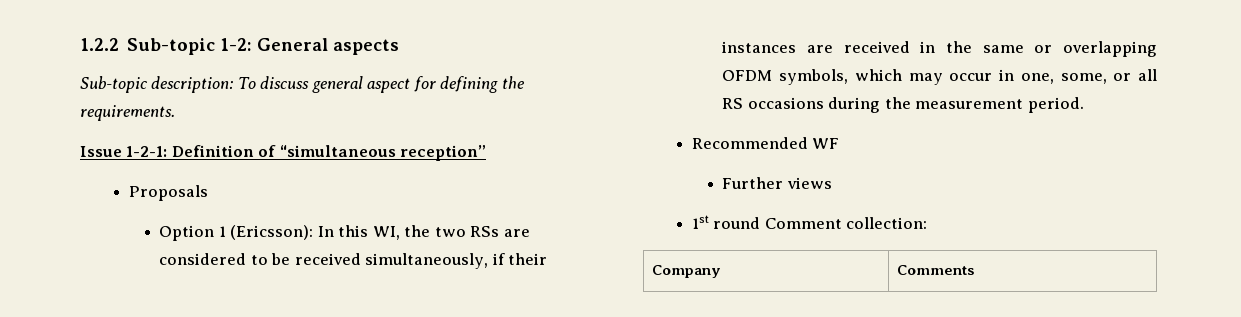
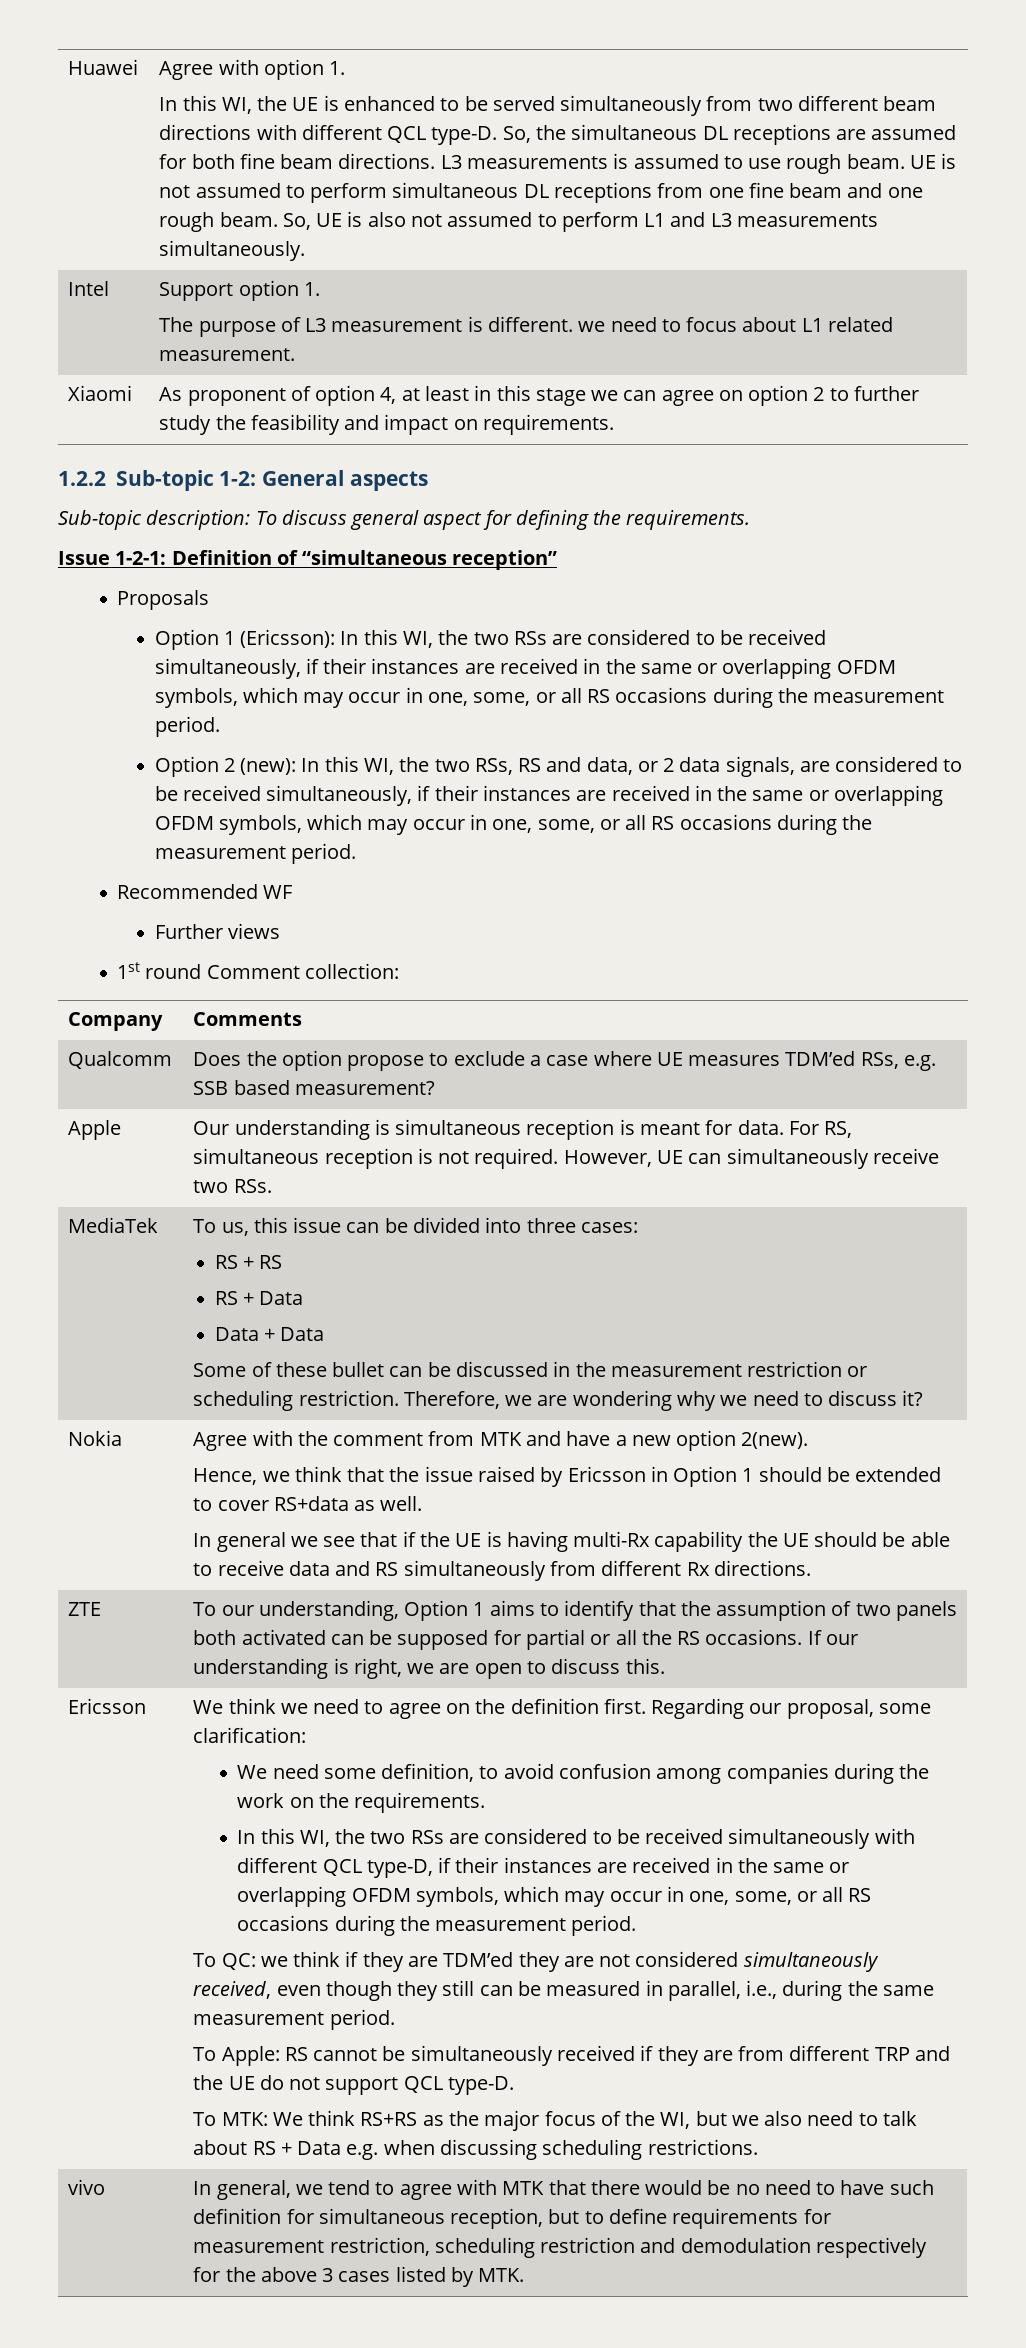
+ Huawei | Agree with option 1.
+ In this WI, the UE is enhanced to be served simultaneously from two different beam directions with different QCL type-D. So, the simultaneous DL receptions are assumed for both fine beam directions. L3 measurements is assumed to use rough beam. UE is not assumed to perform simultaneous DL receptions from one fine beam and one rough beam. So, UE is also not assumed to perform L1 and L3 measurements simultaneously.
+ Intel | Support option 1.
+ The purpose of L3 measurement is different. we need to focus about L1 related measurement.
+ Xiaomi | As proponent of option 4, at least in this stage we can agree on option 2 to further study the feasibility and impact on requirements.
+ Option 2 (new): In this WI, the two RSs, RS and data, or 2 data signals, are considered to be received simultaneously, if their instances are received in the same or overlapping OFDM symbols, which may occur in one, some, or all RS occasions during the measurement period.
+ Qualcomm | Does the option propose to exclude a case where UE measures TDM’ed RSs, e.g. SSB based measurement?
+ Apple | Our understanding is simultaneous reception is meant for data. For RS, simultaneous reception is not required. However, UE can simultaneously receive two RSs.
+ MediaTek | To us, this issue can be divided into three cases:
+ RS + RS
+ RS + Data
+ Data + Data
+ Some of these bullet can be discussed in the measurement restriction or scheduling restriction. Therefore, we are wondering why we need to discuss it?
+ Nokia | Agree with the comment from MTK and have a new option 2(new).
+ Hence, we think that the issue raised by Ericsson in Option 1 should be extended to cover RS+data as well.
+ In general we see that if the UE is having multi-Rx capability the UE should be able to receive data and RS simultaneously from different Rx directions.
+ ZTE | To our understanding, Option 1 aims to identify that the assumption of two panels both activated can be supposed for partial or all the RS occasions. If our understanding is right, we are open to discuss this.
+ Ericsson | We think we need to agree on the definition first. Regarding our proposal, some clarification:
+ We need some definition, to avoid confusion among companies during the work on the requirements.
+ In this WI, the two RSs are considered to be received simultaneously with different QCL type-D, if their instances are received in the same or overlapping OFDM symbols, which may occur in one, some, or all RS occasions during the measurement period.
+ To QC: we think if they are TDM’ed they are not considered simultaneously received, even though they still can be measured in parallel, i.e., during the same measurement period.
+ To Apple: RS cannot be simultaneously received if they are from different TRP and the UE do not support QCL type-D.
+ To MTK: We think RS+RS as the major focus of the WI, but we also need to talk about RS + Data e.g. when discussing scheduling restrictions.
+ vivo | In general, we tend to agree with MTK that there would be no need to have such definition for simultaneous reception, but to define requirements for measurement restriction, scheduling restriction and demodulation respectively for the above 3 cases listed by MTK.

